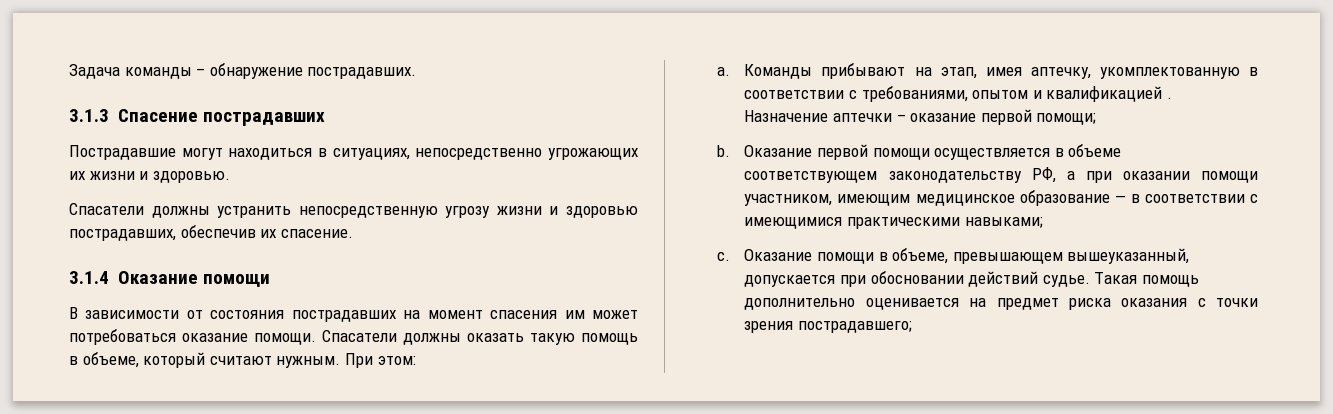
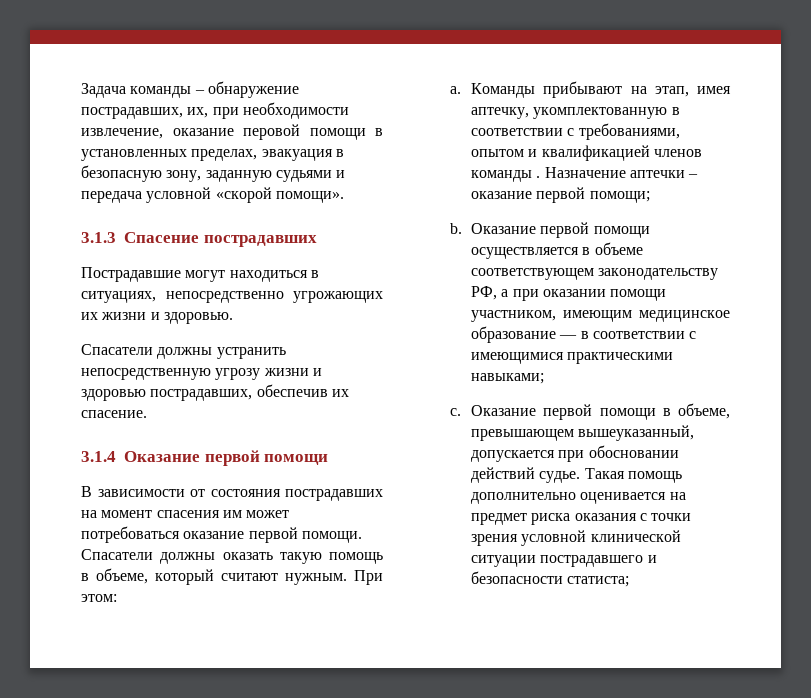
- Задача команды – обнаружение пострадавших.
+ Задача команды – обнаружение пострадавших, их, при необходимости извлечение, оказание перовой помощи в установленных пределах, эвакуация в безопасную зону, заданную судьями и передача условной «скорой помощи».
- 3.1.4 Оказание помощи
+ 3.1.4 Оказание первой помощи
- В зависимости от состояния пострадавших на момент спасения им может потребоваться оказание помощи.
+ В зависимости от состояния пострадавших на момент спасения им может потребоваться оказание первой помощи.
- Команды прибывают на этап, имея аптечку, укомплектованную в соответствии с требованиями, опытом и квалификацией .
+ Команды прибывают на этап, имея аптечку, укомплектованную в соответствии с требованиями, опытом и квалификацией членов команды .
- Оказание помощи в объеме, превышающем вышеуказанный, допускается при обосновании действий судье.
+ Оказание первой помощи в объеме, превышающем вышеуказанный, допускается при обосновании действий судье.
- Такая помощь дополнительно оценивается на предмет риска оказания с точки зрения пострадавшего;
+ Такая помощь дополнительно оценивается на предмет риска оказания с точки зрения условной клинической ситуации пострадавшего и безопасности статиста;

